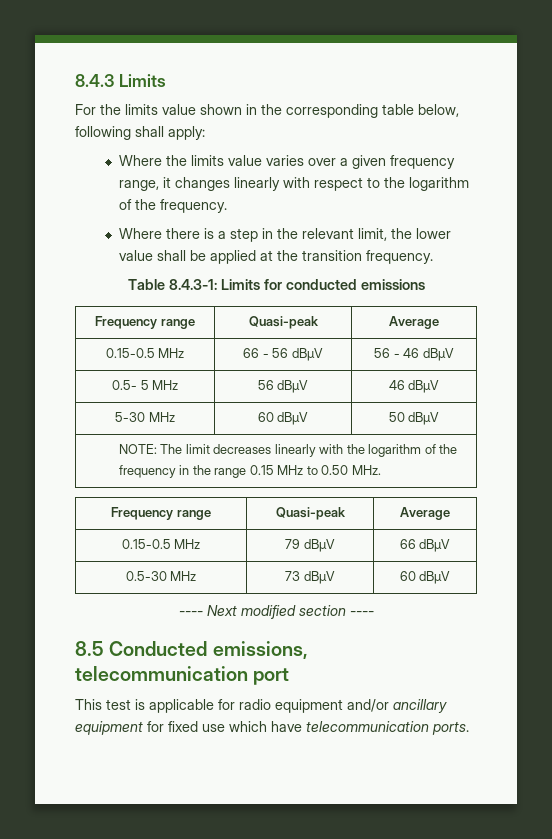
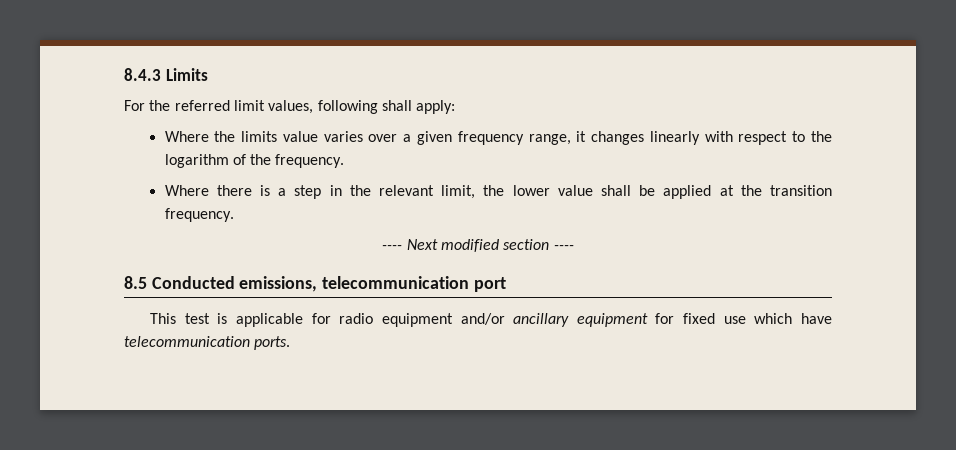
- For the limits value shown in the corresponding table below, following shall apply:
+ For the referred limit values, following shall apply:
- Table 8.4.3-1: Limits for conducted emissions
- Frequency range | Quasi-peak | Average
- 0.15-0.5 MHz | 66 - 56 dBµV | 56 - 46 dBµV
- 0.5- 5 MHz | 56 dBµV | 46 dBµV
- 5-30 MHz | 60 dBµV | 50 dBµV
- NOTE: The limit decreases linearly with the logarithm of the frequency in the range 0.15 MHz to 0.50 MHz.
- Frequency range | Quasi-peak | Average
- 0.15-0.5 MHz | 79 dBµV | 66 dBµV
- 0.5-30 MHz | 73 dBµV | 60 dBµV

